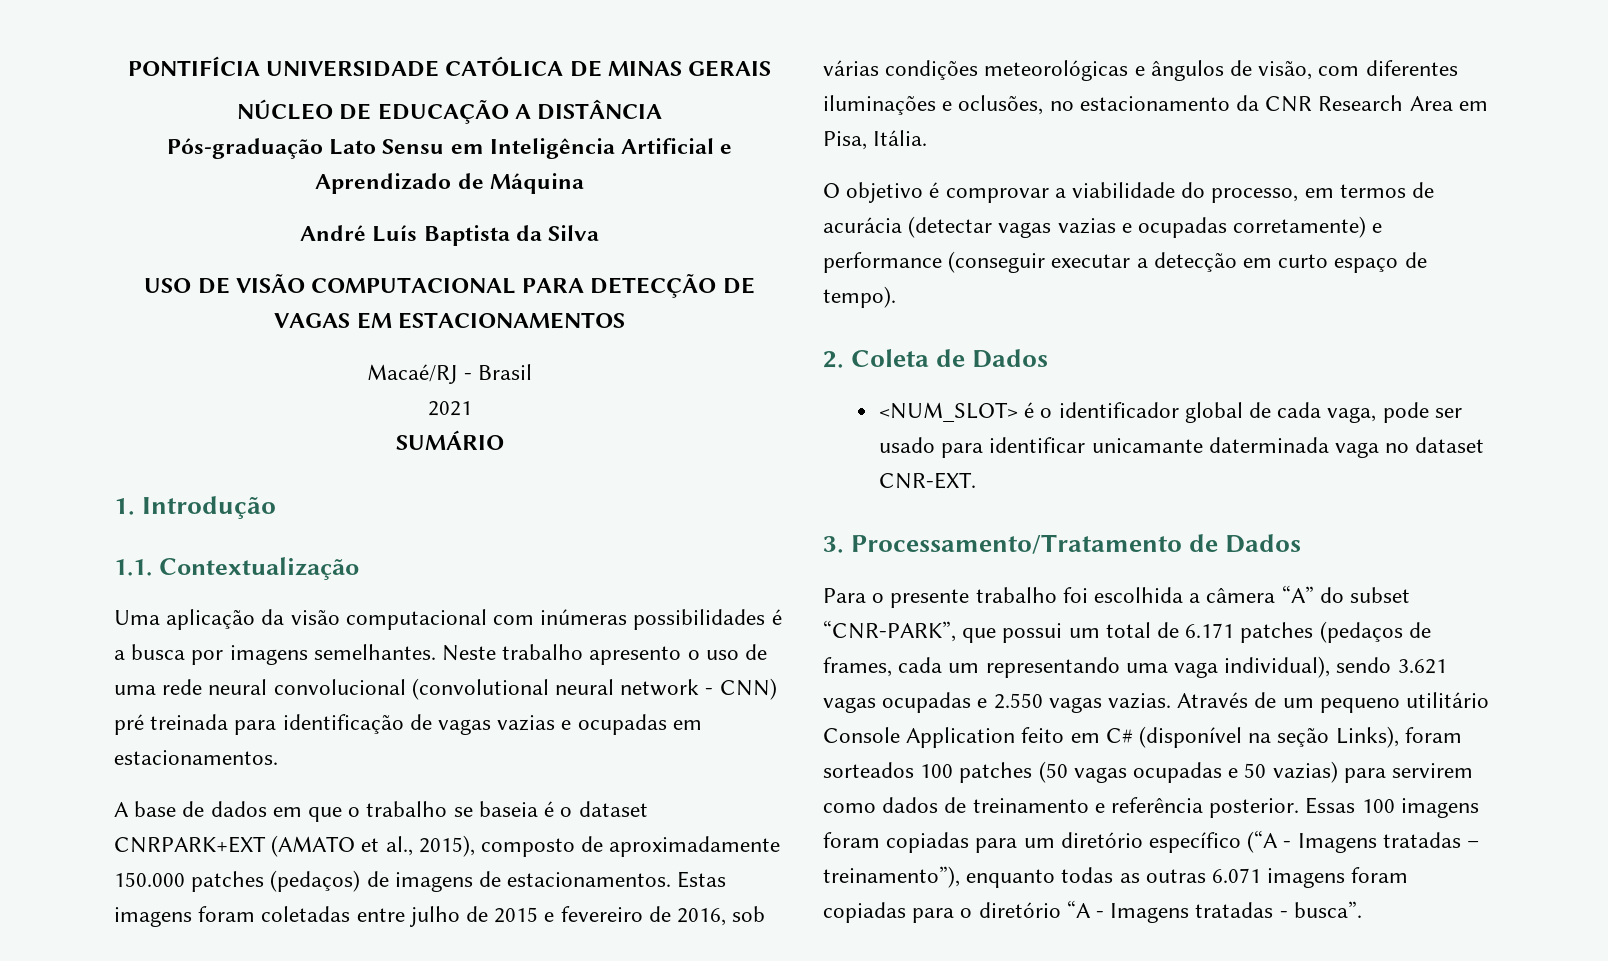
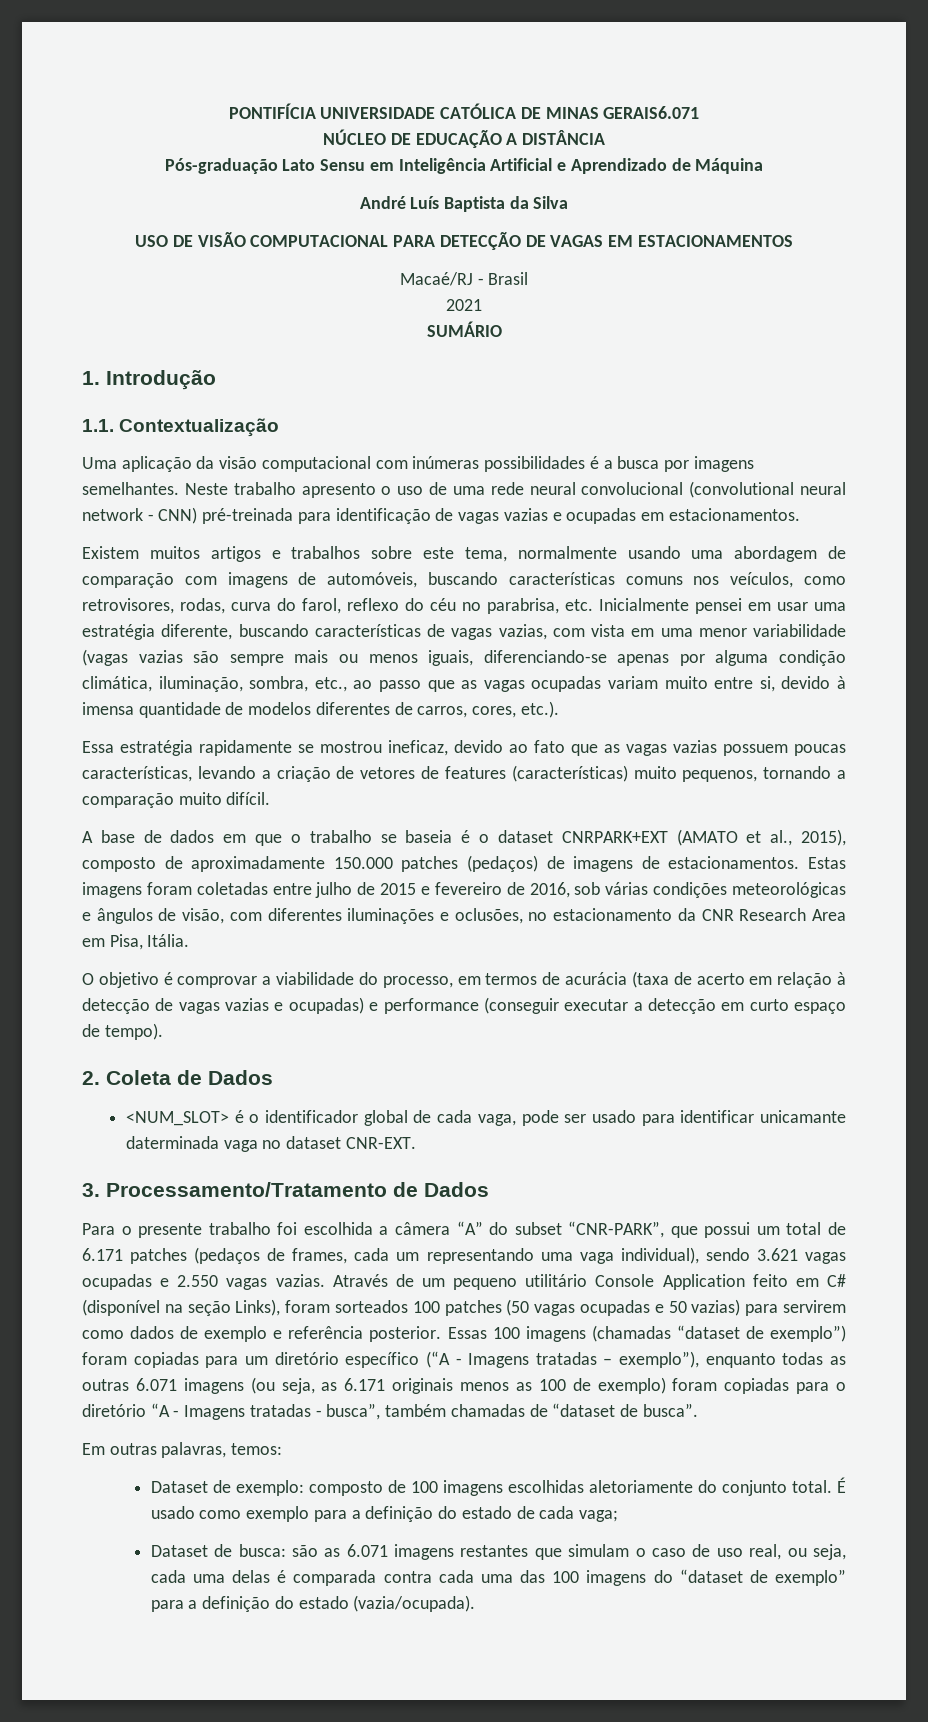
- PONTIFÍCIA UNIVERSIDADE CATÓLICA DE MINAS GERAIS
+ PONTIFÍCIA UNIVERSIDADE CATÓLICA DE MINAS GERAIS6.071
- Neste trabalho apresento o uso de uma rede neural convolucional (convolutional neural network - CNN) pré treinada para identificação de vagas vazias e ocupadas em estacionamentos.
+ Neste trabalho apresento o uso de uma rede neural convolucional (convolutional neural network - CNN) pré-treinada para identificação de vagas vazias e ocupadas em estacionamentos.
+ Existem muitos artigos e trabalhos sobre este tema, normalmente usando uma abordagem de comparação com imagens de automóveis, buscando características comuns nos veículos, como retrovisores, rodas, curva do farol, reflexo do céu no parabrisa, etc. Inicialmente pensei em usar uma estratégia diferente, buscando características de vagas vazias, com vista em uma menor variabilidade (vagas vazias são sempre mais ou menos iguais, diferenciando-se apenas por alguma condição climática, iluminação, sombra, etc., ao passo que as vagas ocupadas variam muito entre si, devido à imensa quantidade de modelos diferentes de carros, cores, etc.).
+ Essa estratégia rapidamente se mostrou ineficaz, devido ao fato que as vagas vazias possuem poucas características, levando a criação de vetores de features (características) muito pequenos, tornando a comparação muito difícil.
- O objetivo é comprovar a viabilidade do processo, em termos de acurácia (detectar vagas vazias e ocupadas corretamente) e performance (conseguir executar a detecção em curto espaço de tempo).
+ O objetivo é comprovar a viabilidade do processo, em termos de acurácia (taxa de acerto em relação à detecção de vagas vazias e ocupadas) e performance (conseguir executar a detecção em curto espaço de tempo).
- Através de um pequeno utilitário Console Application feito em C# (disponível na seção Links), foram sorteados 100 patches (50 vagas ocupadas e 50 vazias) para servirem como dados de treinamento e referência posterior.
+ Através de um pequeno utilitário Console Application feito em C# (disponível na seção Links), foram sorteados 100 patches (50 vagas ocupadas e 50 vazias) para servirem como dados de exemplo e referência posterior.
- Essas 100 imagens foram copiadas para um diretório específico (“A - Imagens tratadas – treinamento”), enquanto todas as outras 6.071 imagens foram copiadas para o diretório “A - Imagens tratadas - busca”.
+ Essas 100 imagens (chamadas “dataset de exemplo”) foram copiadas para um diretório específico (“A - Imagens tratadas – exemplo”), enquanto todas as outras 6.071 imagens (ou seja, as 6.171 originais menos as 100 de exemplo) foram copiadas para o diretório “A - Imagens tratadas - busca”, também chamadas de “dataset de busca”.
+ Em outras palavras, temos:
+ Dataset de exemplo: composto de 100 imagens escolhidas aletoriamente do conjunto total. É usado como exemplo para a definição do estado de cada vaga;
+ Dataset de busca: são as 6.071 imagens restantes que simulam o caso de uso real, ou seja, cada uma delas é comparada contra cada uma das 100 imagens do “dataset de exemplo” para a definição do estado (vazia/ocupada).

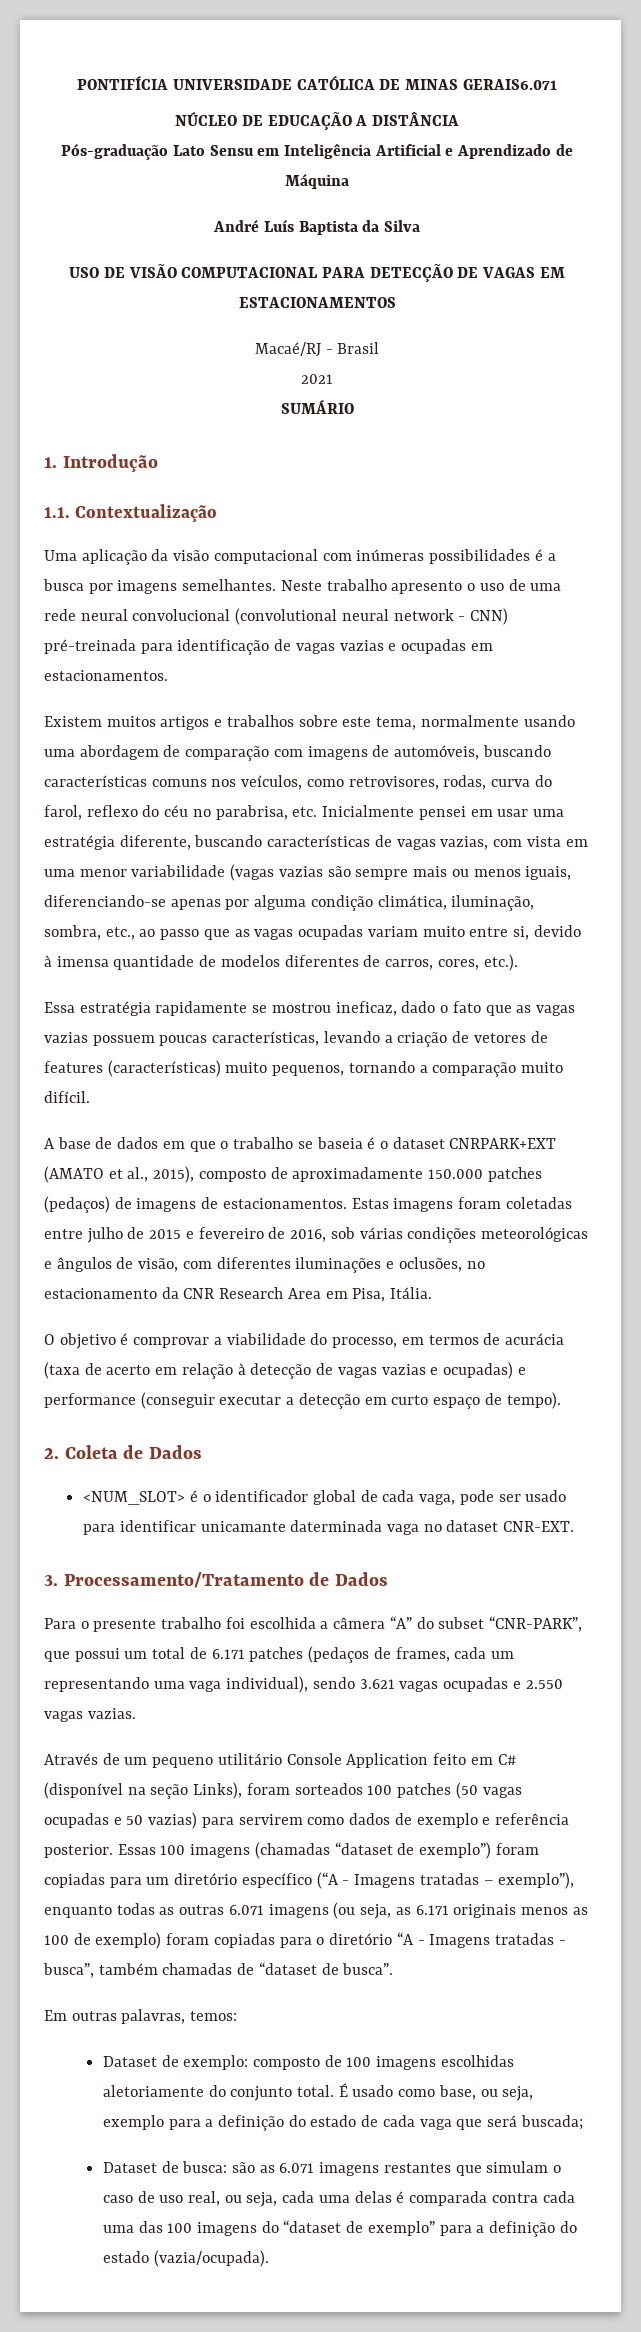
- Essa estratégia rapidamente se mostrou ineficaz, devido ao fato que as vagas vazias possuem poucas características, levando a criação de vetores de features (características) muito pequenos, tornando a comparação muito difícil.
+ Essa estratégia rapidamente se mostrou ineficaz, dado o fato que as vagas vazias possuem poucas características, levando a criação de vetores de features (características) muito pequenos, tornando a comparação muito difícil.
- Para o presente trabalho foi escolhida a câmera “A” do subset “CNR-PARK”, que possui um total de 6.171 patches (pedaços de frames, cada um representando uma vaga individual), sendo 3.621 vagas ocupadas e 2.550 vagas vazias. Através de um pequeno utilitário Console Application feito em C# (disponível na seção Links), foram sorteados 100 patches (50 vagas ocupadas e 50 vazias) para servirem como dados de exemplo e referência posterior.
+ Para o presente trabalho foi escolhida a câmera “A” do subset “CNR-PARK”, que possui um total de 6.171 patches (pedaços de frames, cada um representando uma vaga individual), sendo 3.621 vagas ocupadas e 2.550 vagas vazias.
+ Através de um pequeno utilitário Console Application feito em C# (disponível na seção Links), foram sorteados 100 patches (50 vagas ocupadas e 50 vazias) para servirem como dados de exemplo e referência posterior.
- É usado como exemplo para a definição do estado de cada vaga;
+ É usado como base, ou seja, exemplo para a definição do estado de cada vaga que será buscada;

